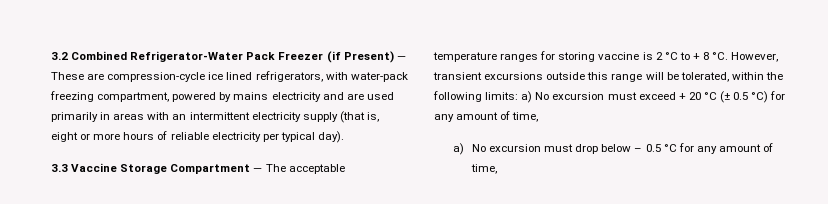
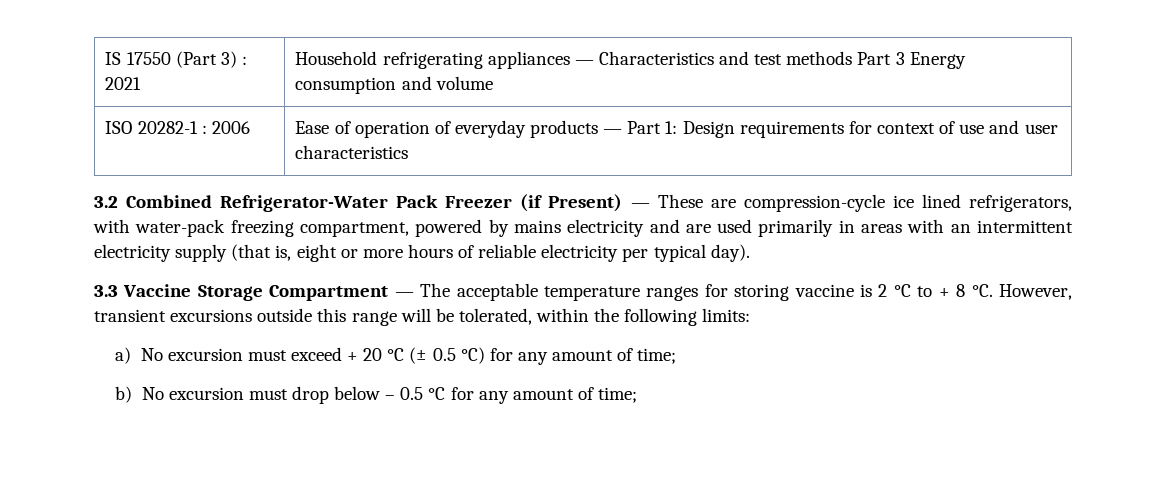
+ IS 17550 (Part 3) : 2021 | Household refrigerating appliances — Characteristics and test methods Part 3 Energy consumption and volume
+ ISO 20282-1 : 2006 | Ease of operation of everyday products — Part 1: Design requirements for context of use and user characteristics
- However, transient excursions outside this range will be tolerated, within the following limits: a) No excursion must exceed + 20 °C (± 0.5 °C) for any amount of time,
- a) No excursion must drop below – 0.5 °C for any amount of time,
+ However, transient excursions outside this range will be tolerated, within the following limits:
+ a) No excursion must exceed + 20 °C (± 0.5 °C) for any amount of time;
+ b) No excursion must drop below – 0.5 °C for any amount of time;

